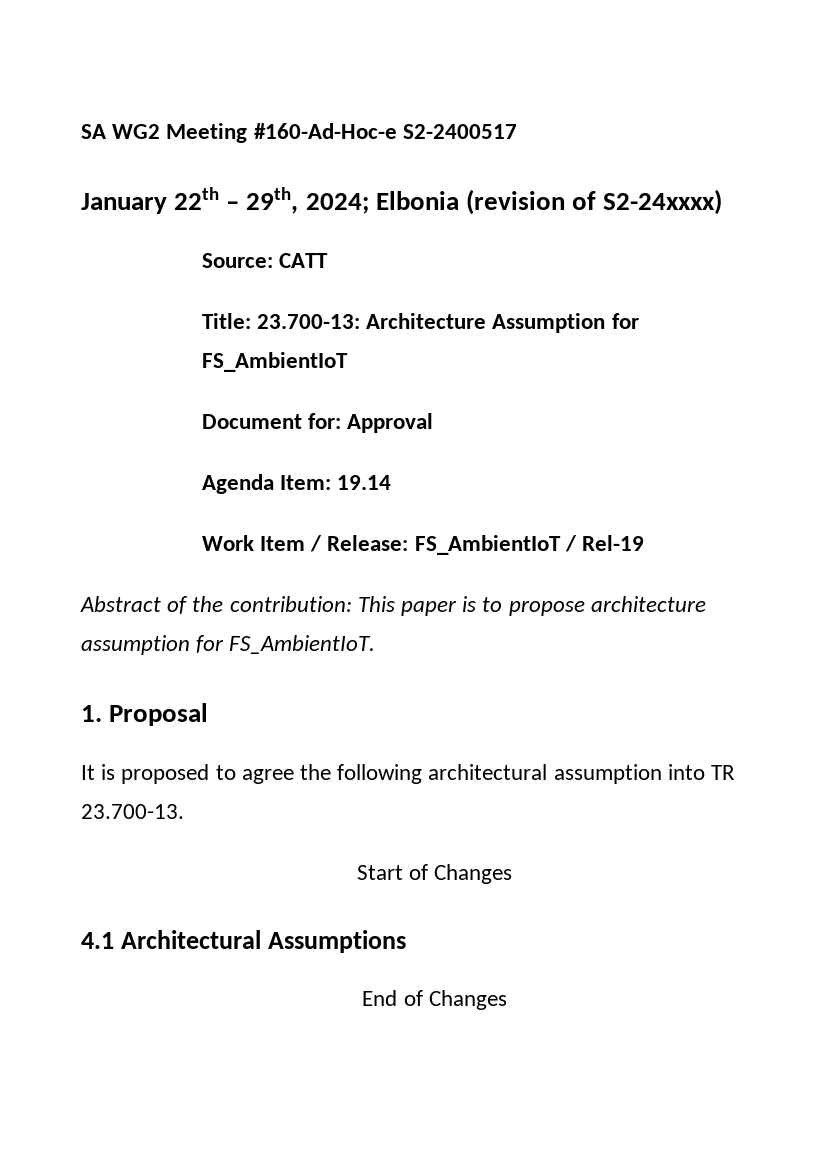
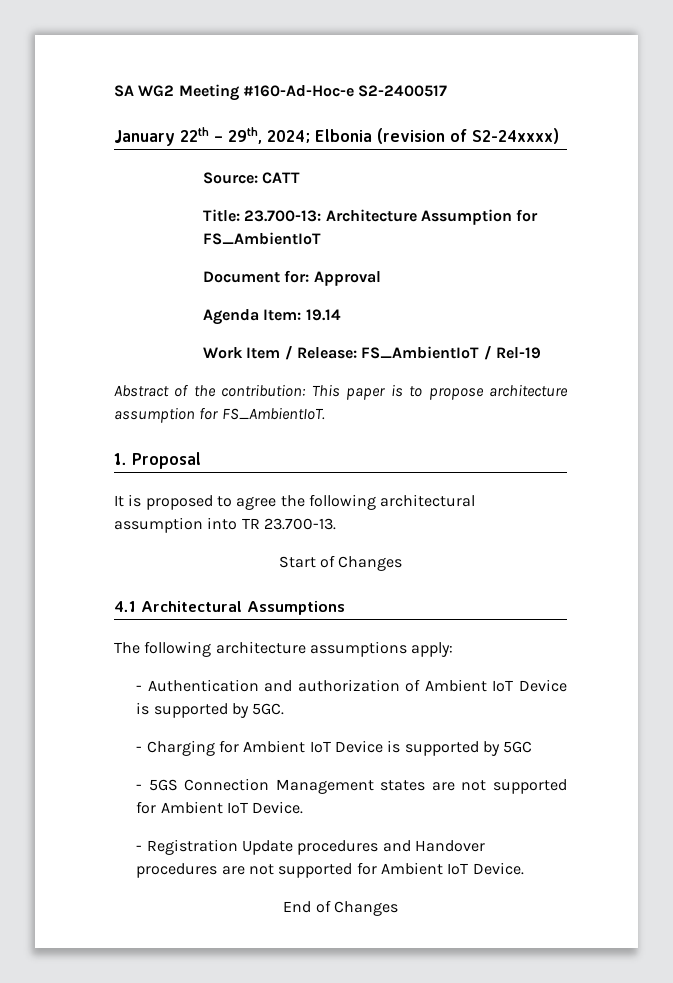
+ The following architecture assumptions apply:
+ - Authentication and authorization of Ambient IoT Device is supported by 5GC.
+ - Charging for Ambient IoT Device is supported by 5GC
+ - 5GS Connection Management states are not supported for Ambient IoT Device.
+ - Registration Update procedures and Handover procedures are not supported for Ambient IoT Device.

